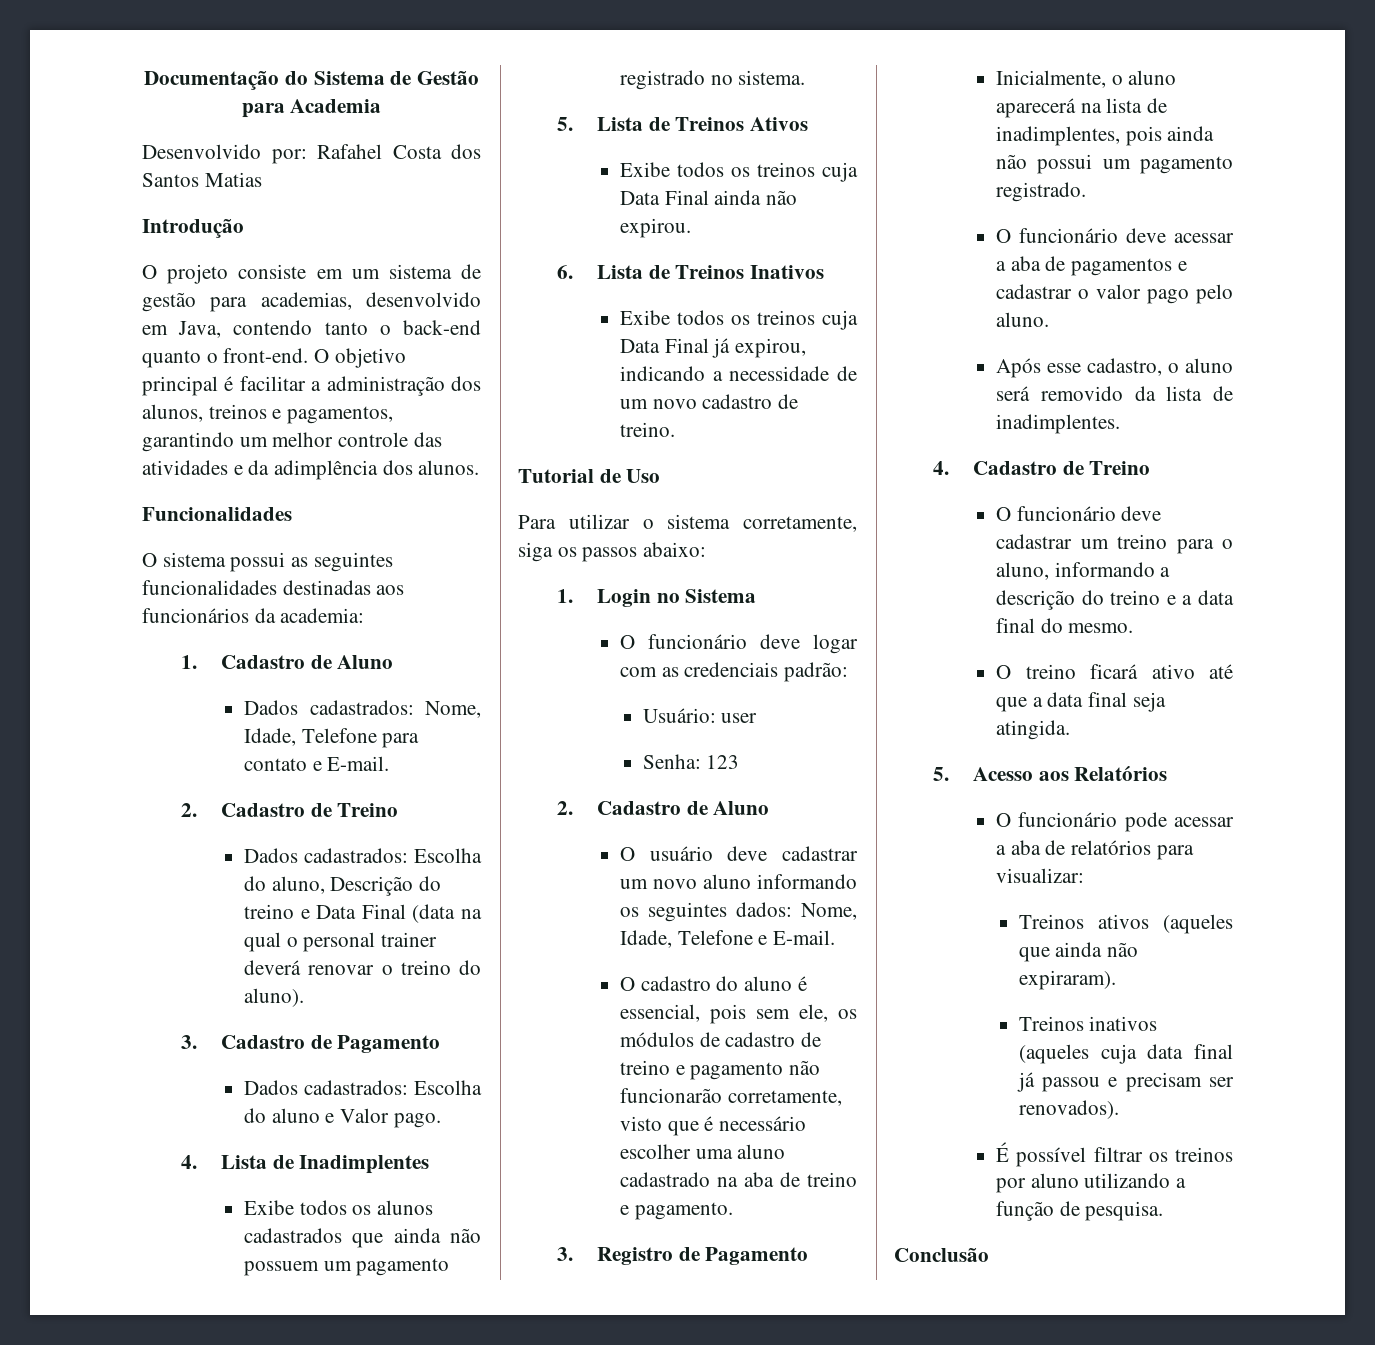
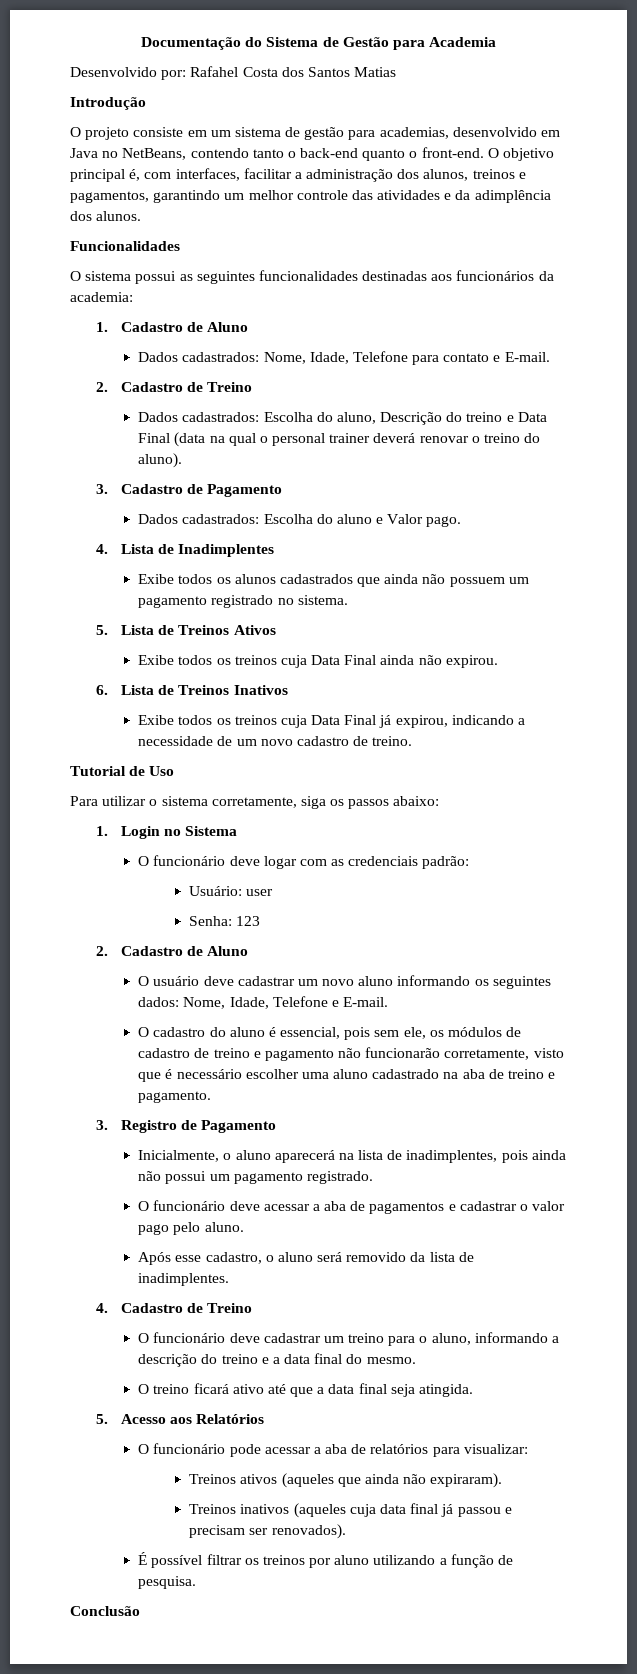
- O projeto consiste em um sistema de gestão para academias, desenvolvido em Java, contendo tanto o back-end quanto o front-end.
+ O projeto consiste em um sistema de gestão para academias, desenvolvido em Java no NetBeans, contendo tanto o back-end quanto o front-end.
- O objetivo principal é facilitar a administração dos alunos, treinos e pagamentos, garantindo um melhor controle das atividades e da adimplência dos alunos.
+ O objetivo principal é, com interfaces, facilitar a administração dos alunos, treinos e pagamentos, garantindo um melhor controle das atividades e da adimplência dos alunos.

